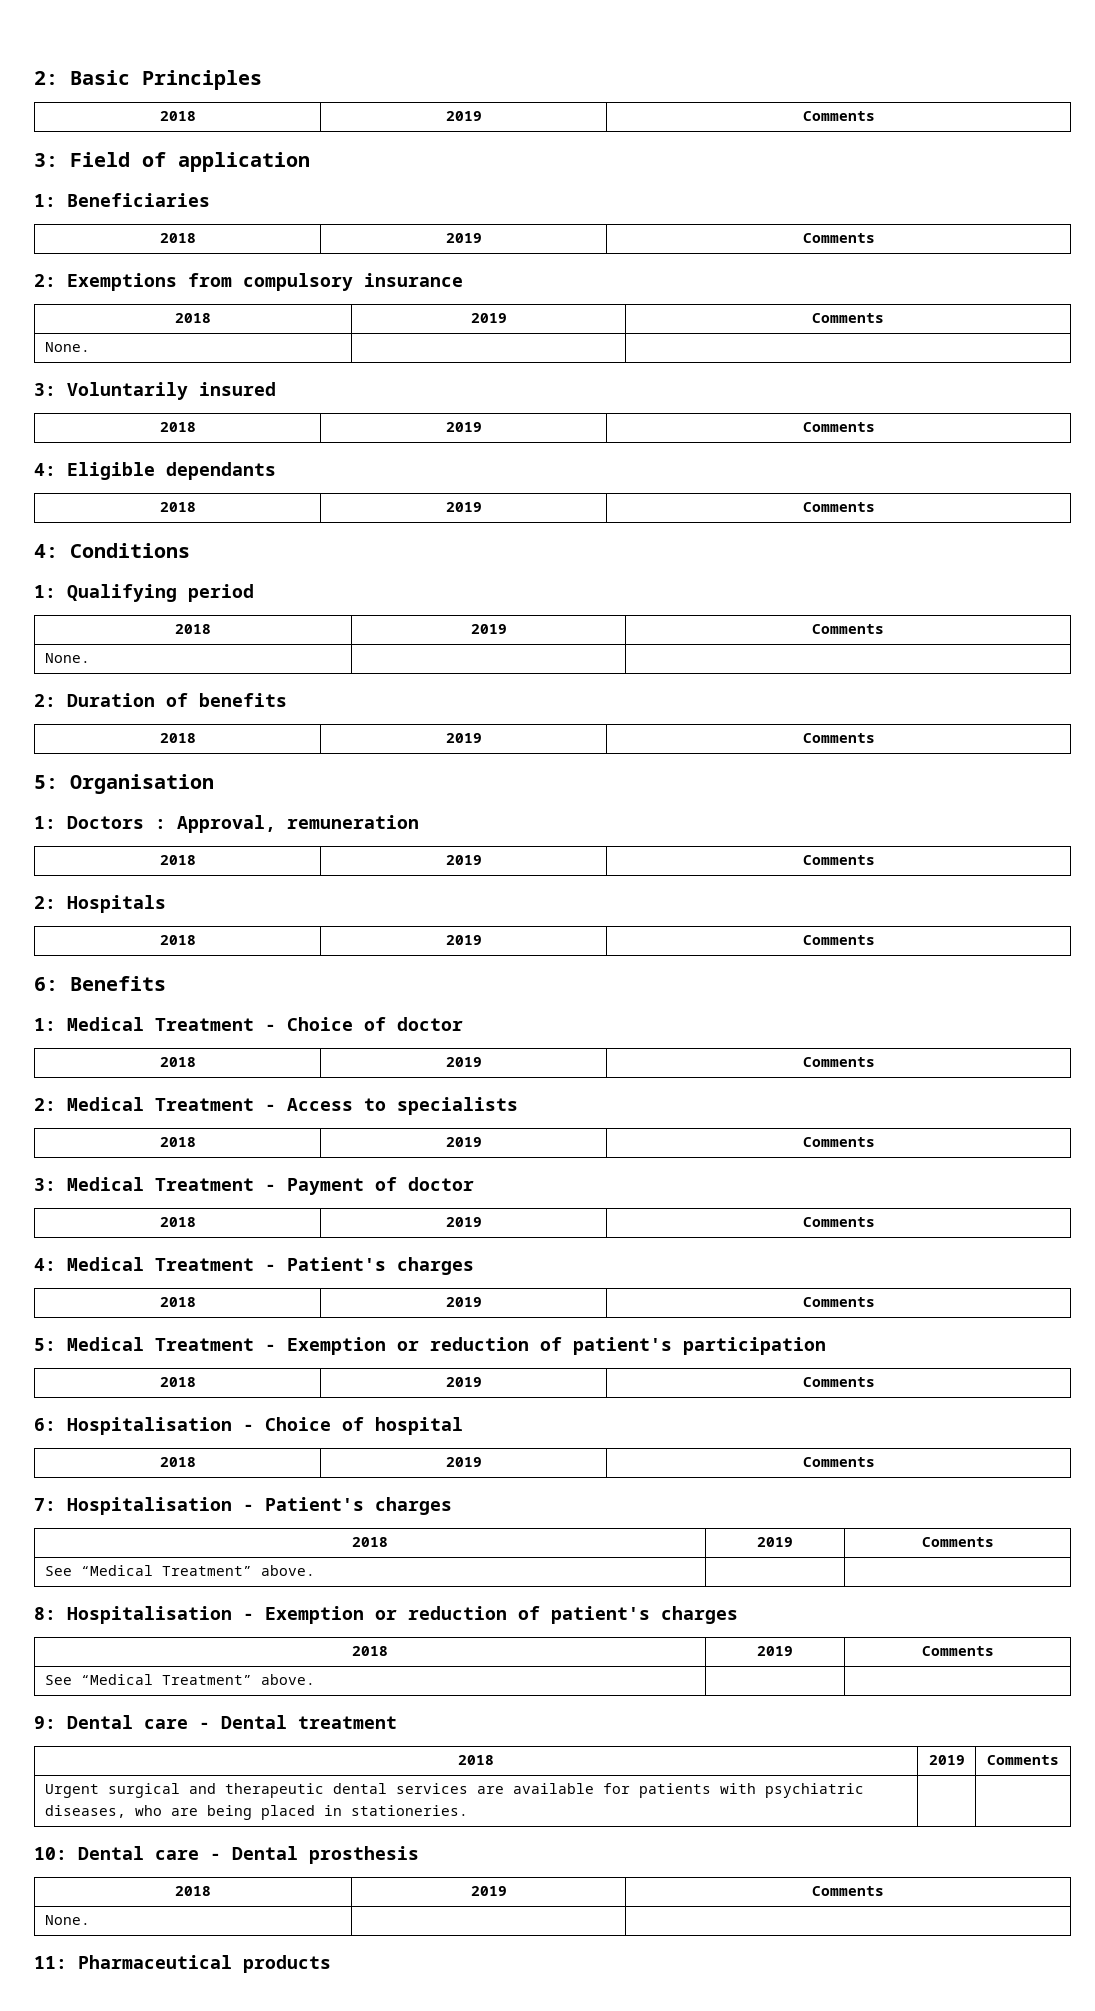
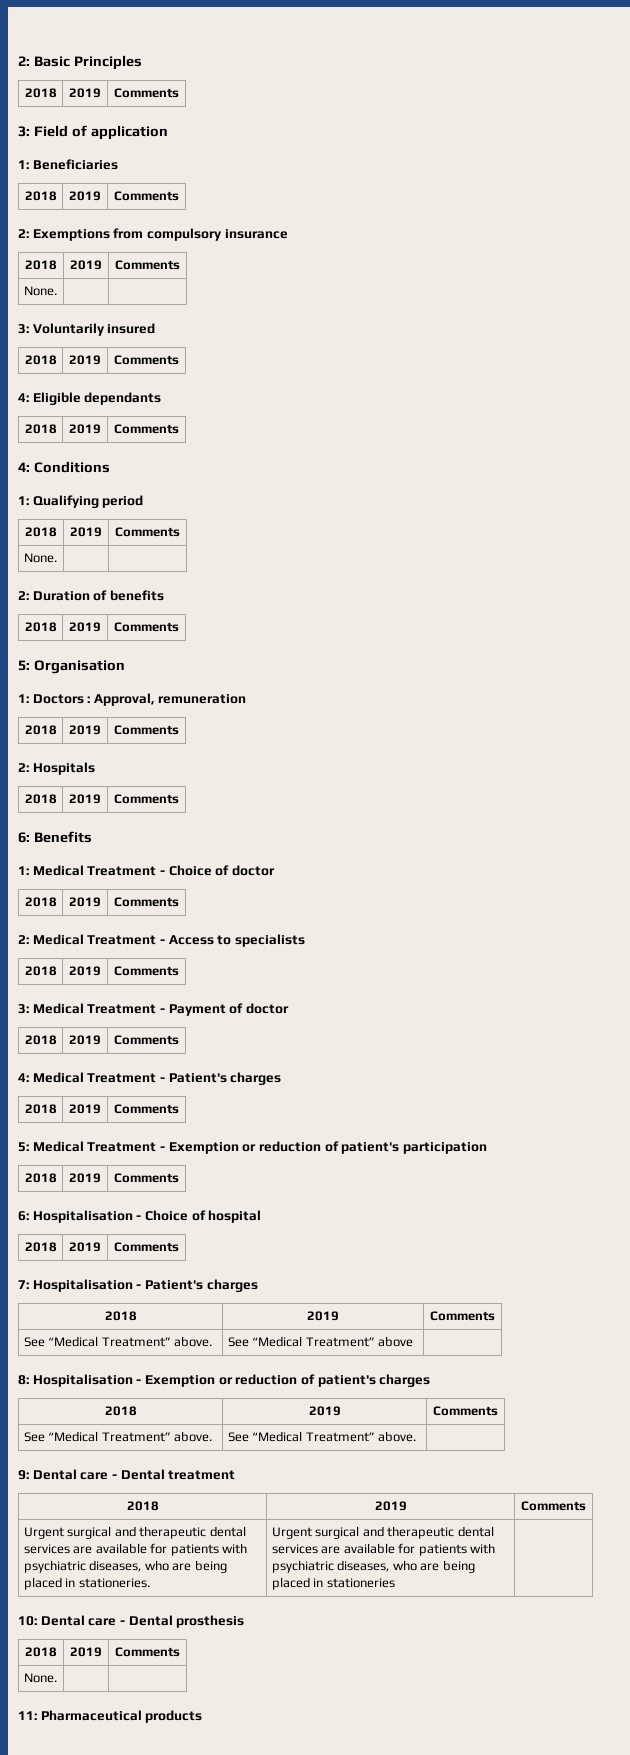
  7: Hospitalisation - Patient's charges
  2018 | 2019 | Comments
- See “Medical Treatment” above. | |
+ See “Medical Treatment” above. | See “Medical Treatment” above |
  8: Hospitalisation - Exemption or reduction of patient's charges
  2018 | 2019 | Comments
- See “Medical Treatment” above. | |
+ See “Medical Treatment” above. | See “Medical Treatment” above. |
- Urgent surgical and therapeutic dental services are available for patients with psychiatric diseases, who are being placed in stationeries. | |
+ Urgent surgical and therapeutic dental services are available for patients with psychiatric diseases, who are being placed in stationeries. | Urgent surgical and therapeutic dental services are available for patients with psychiatric diseases, who are being placed in stationeries |

